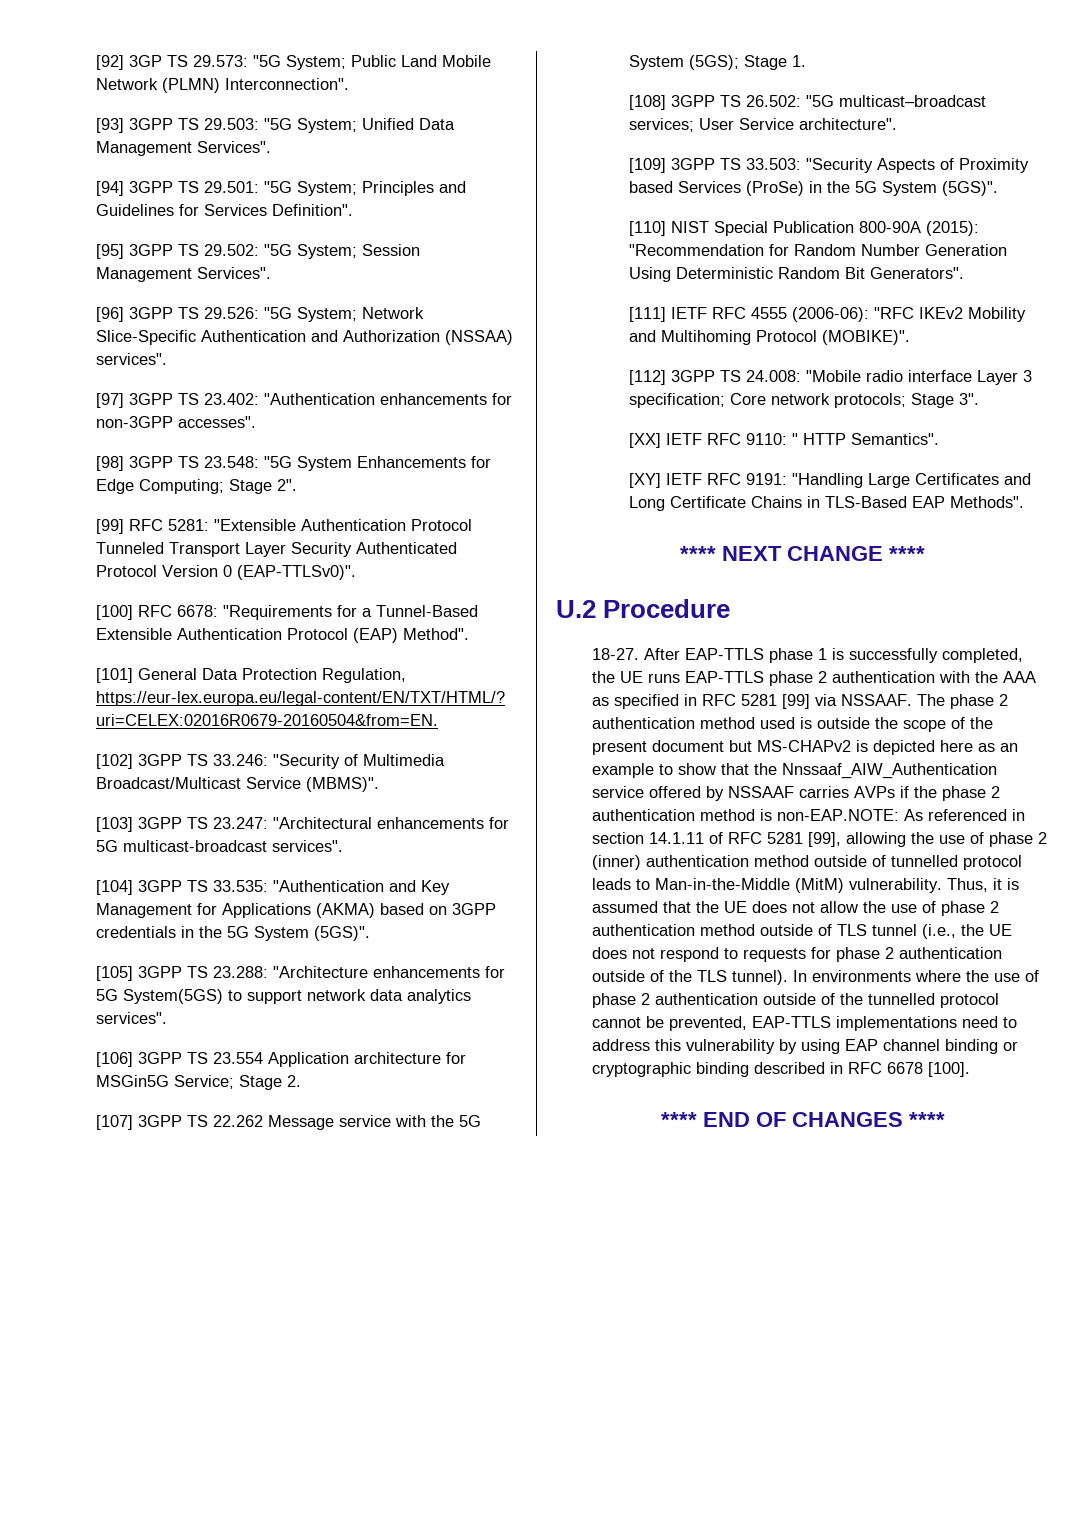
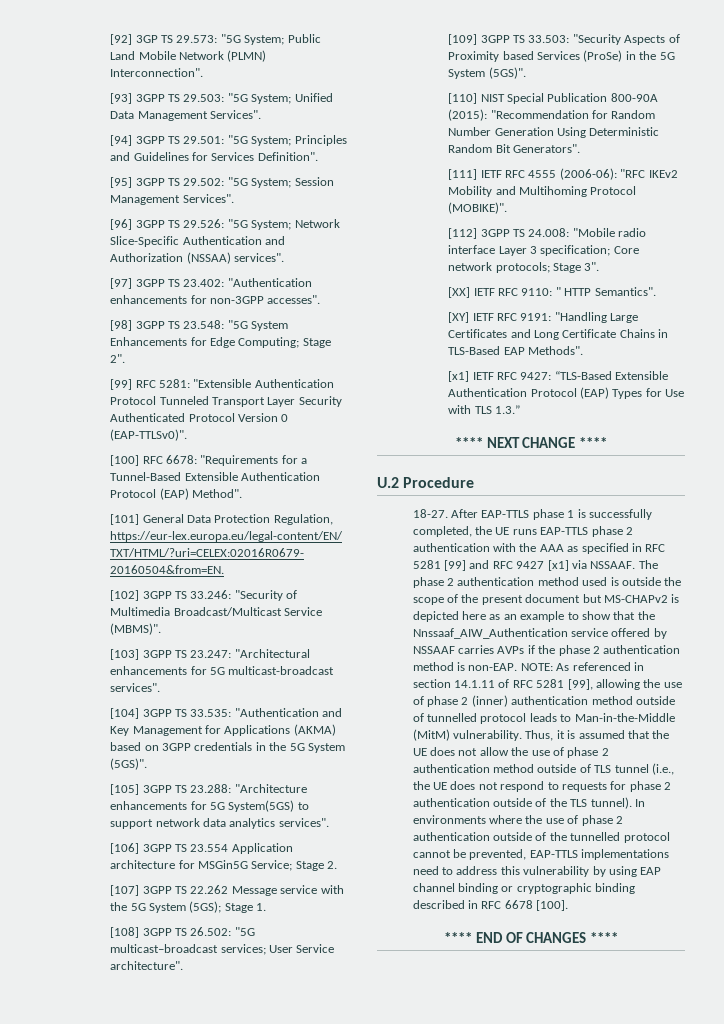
+ [x1] IETF RFC 9427: “TLS-Based Extensible Authentication Protocol (EAP) Types for Use with TLS 1.3.”
- After EAP-TTLS phase 1 is successfully completed, the UE runs EAP-TTLS phase 2 authentication with the AAA as specified in RFC 5281 [99] via NSSAAF.
+ After EAP-TTLS phase 1 is successfully completed, the UE runs EAP-TTLS phase 2 authentication with the AAA as specified in RFC 5281 [99] and RFC 9427 [x1] via NSSAAF.
- The phase 2 authentication method used is outside the scope of the present document but MS-CHAPv2 is depicted here as an example to show that the Nnssaaf_AIW_Authentication service offered by NSSAAF carries AVPs if the phase 2 authentication method is non-EAP.NOTE:
+ The phase 2 authentication method used is outside the scope of the present document but MS-CHAPv2 is depicted here as an example to show that the Nnssaaf_AIW_Authentication service offered by NSSAAF carries AVPs if the phase 2 authentication method is non-EAP. NOTE:

